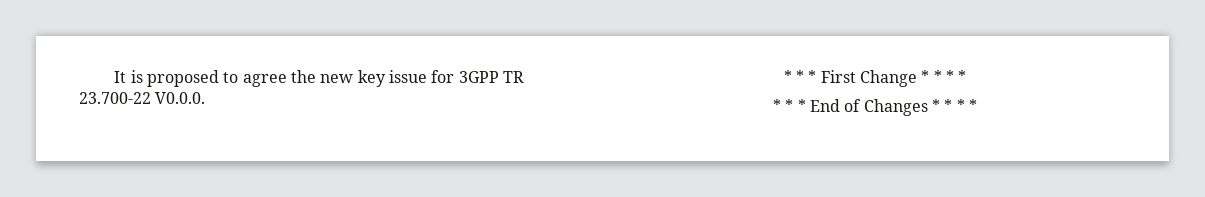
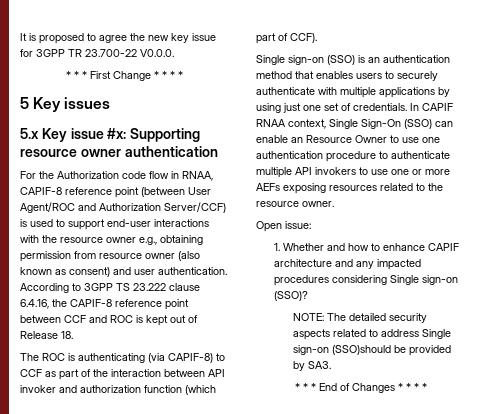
+ 5 Key issues
+ 5.x Key issue #x: Supporting resource owner authentication
+ For the Authorization code flow in RNAA, CAPIF-8 reference point (between User Agent/ROC and Authorization Server/CCF) is used to support end-user interactions with the resource owner e.g., obtaining permission from resource owner (also known as consent) and user authentication. According to 3GPP TS 23.222 clause 6.4.16, the CAPIF-8 reference point between CCF and ROC is kept out of Release 18.
+ The ROC is authenticating (via CAPIF-8) to CCF as part of the interaction between API invoker and authorization function (which part of CCF).
+ Single sign-on (SSO) is an authentication method that enables users to securely authenticate with multiple applications by using just one set of credentials. In CAPIF RNAA context, Single Sign-On (SSO) can enable an Resource Owner to use one authentication procedure to authenticate multiple API invokers to use one or more AEFs exposing resources related to the resource owner.
+ Open issue:
+ 1. Whether and how to enhance CAPIF architecture and any impacted procedures considering Single sign-on (SSO)?
+ NOTE: The detailed security aspects related to address Single sign-on (SSO)should be provided by SA3.

